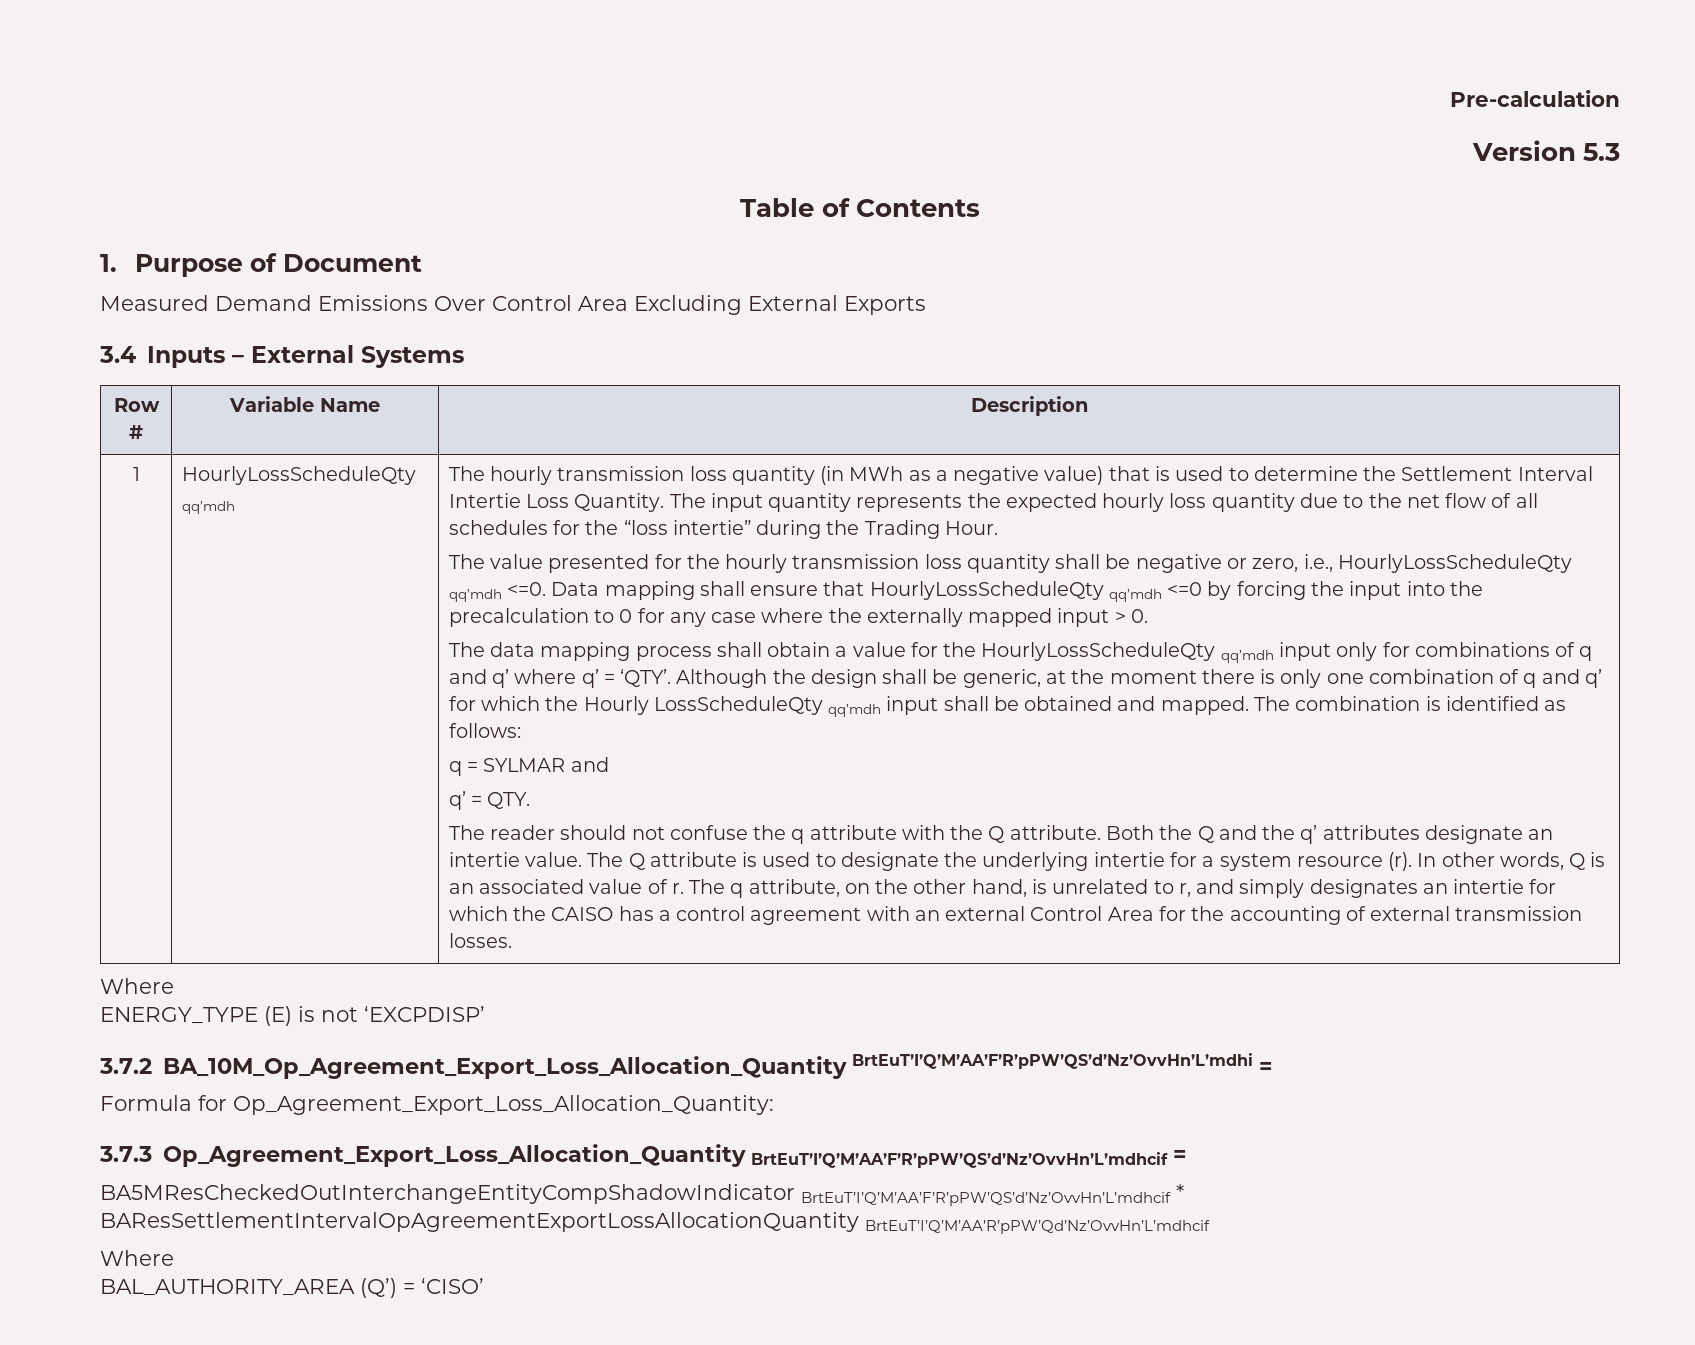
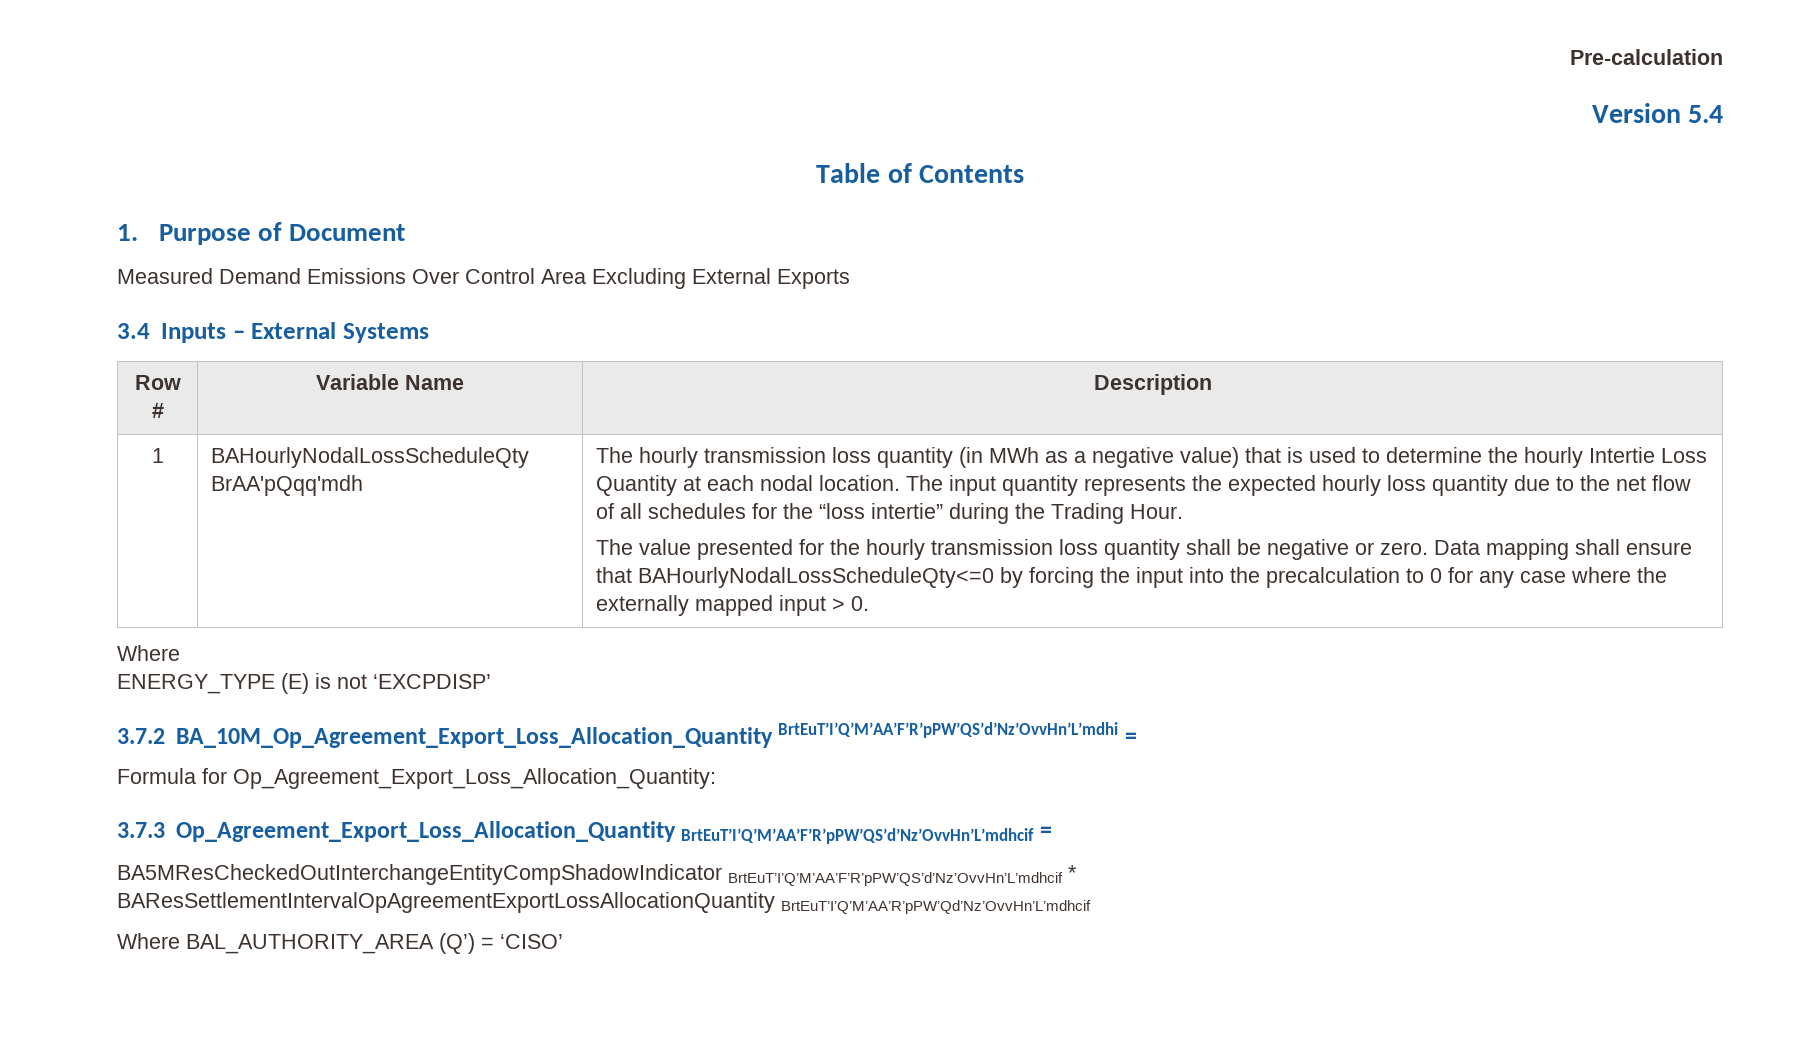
- Version 5.3
+ Version 5.4
- 1 | HourlyLossScheduleQty qq’mdh
+ 1 | BAHourlyNodalLossScheduleQty BrAA'pQqq'mdh
- The hourly transmission loss quantity (in MWh as a negative value) that is used to determine the Settlement Interval Intertie Loss Quantity.
+ The hourly transmission loss quantity (in MWh as a negative value) that is used to determine the hourly Intertie Loss Quantity at each nodal location.
- The value presented for the hourly transmission loss quantity shall be negative or zero, i.e., HourlyLossScheduleQty qq’mdh <=0.
+ The value presented for the hourly transmission loss quantity shall be negative or zero.
- Data mapping shall ensure that HourlyLossScheduleQty qq’mdh <=0 by forcing the input into the precalculation to 0 for any case where the externally mapped input > 0.
+ Data mapping shall ensure that BAHourlyNodalLossScheduleQty<=0 by forcing the input into the precalculation to 0 for any case where the externally mapped input > 0.
- The data mapping process shall obtain a value for the HourlyLossScheduleQty qq’mdh input only for combinations of q and q’ where q’ = ‘QTY’. Although the design shall be generic, at the moment there is only one combination of q and q’ for which the Hourly LossScheduleQty qq’mdh input shall be obtained and mapped. The combination is identified as follows:
- q = SYLMAR and
- q’ = QTY.
- The reader should not confuse the q attribute with the Q attribute. Both the Q and the q’ attributes designate an intertie value. The Q attribute is used to designate the underlying intertie for a system resource (r). In other words, Q is an associated value of r. The q attribute, on the other hand, is unrelated to r, and simply designates an intertie for which the CAISO has a control agreement with an external Control Area for the accounting of external transmission losses.
  BA5MResCheckedOutInterchangeEntityCompShadowIndicator BrtEuT’I’Q’M’AA’F’R’pPW’QS’d’Nz’OvvHn’L’mdhcif * BAResSettlementIntervalOpAgreementExportLossAllocationQuantity BrtEuT’I’Q’M’AA’R’pPW’Qd’Nz’OvvHn’L’mdhcif
- Where
- BAL_AUTHORITY_AREA (Q’) = ‘CISO’
+ Where BAL_AUTHORITY_AREA (Q’) = ‘CISO’

